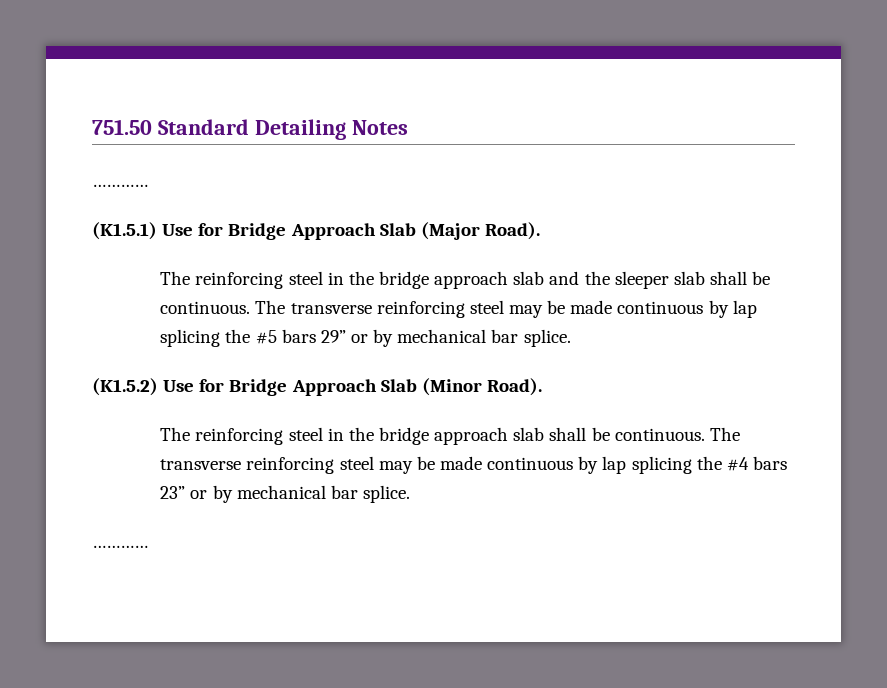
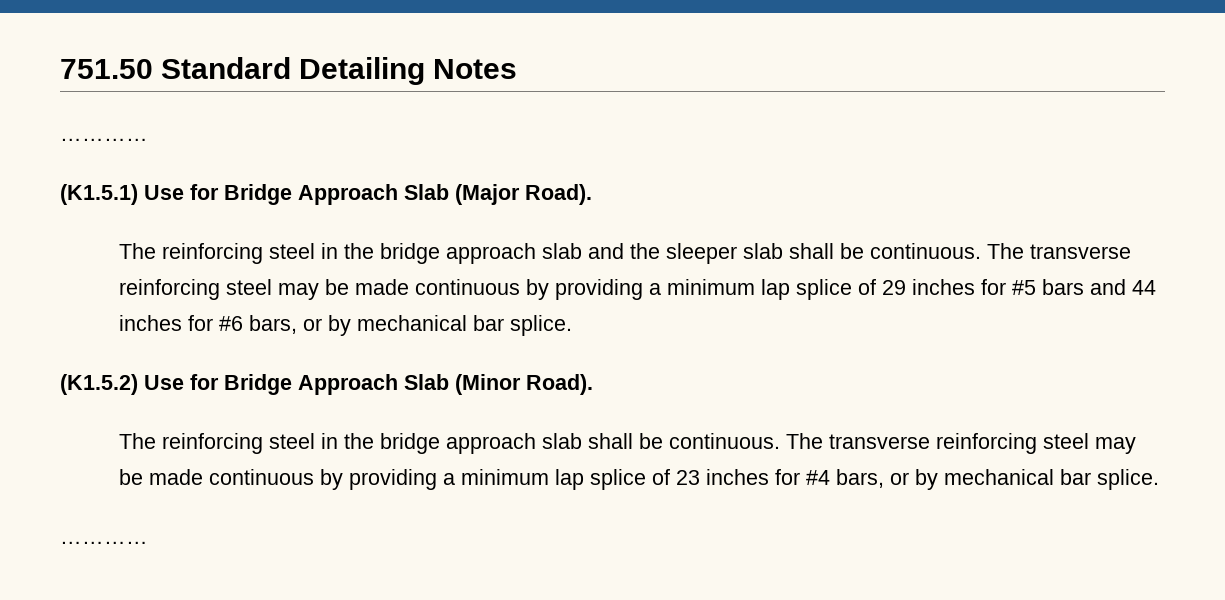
- The transverse reinforcing steel may be made continuous by lap splicing the #5 bars 29” or by mechanical bar splice.
+ The transverse reinforcing steel may be made continuous by providing a minimum lap splice of 29 inches for #5 bars and 44 inches for #6 bars, or by mechanical bar splice.
- The transverse reinforcing steel may be made continuous by lap splicing the #4 bars 23” or by mechanical bar splice.
+ The transverse reinforcing steel may be made continuous by providing a minimum lap splice of 23 inches for #4 bars, or by mechanical bar splice.

